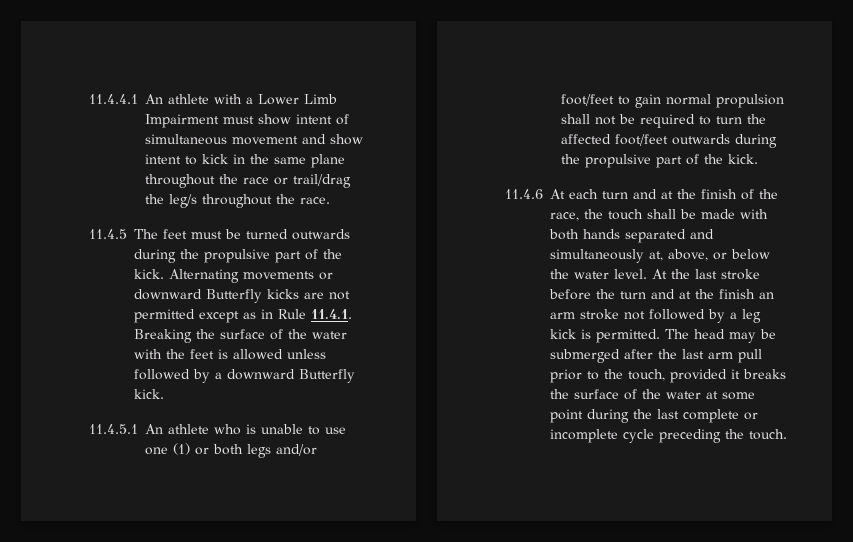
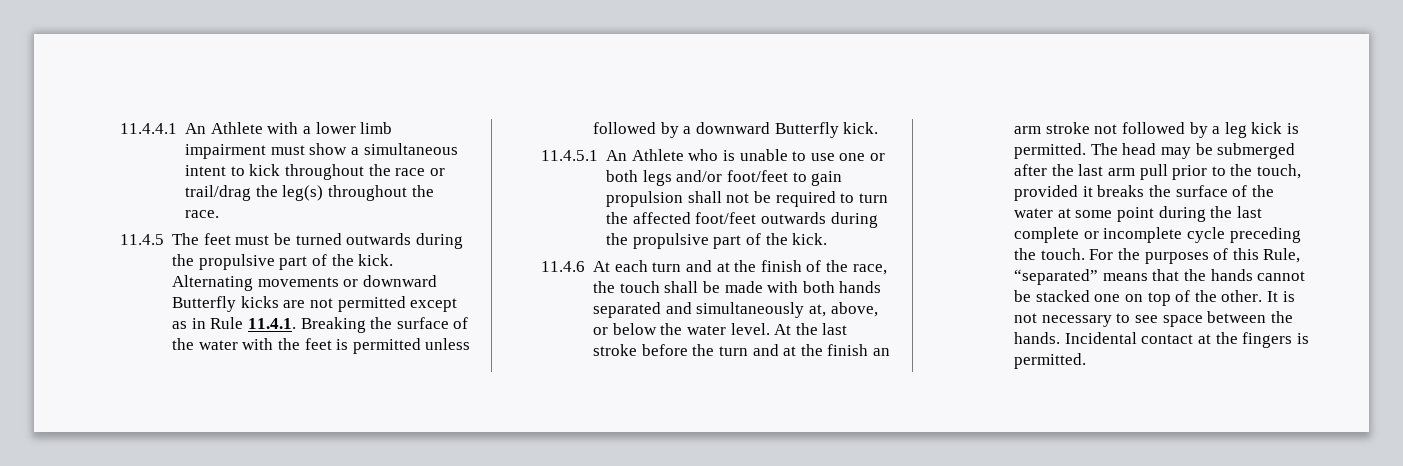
- 11.4.4.1 An athlete with a Lower Limb Impairment must show intent of simultaneous movement and show intent to kick in the same plane throughout the race or trail/drag the leg/s throughout the race.
+ 11.4.4.1 An Athlete with a lower limb impairment must show a simultaneous intent to kick throughout the race or trail/drag the leg(s) throughout the race.
- Alternating movements or downward Butterfly kicks are not permitted except as in Rule 11.4.1. Breaking the surface of the water with the feet is allowed unless followed by a downward Butterfly kick.
+ Alternating movements or downward Butterfly kicks are not permitted except as in Rule 11.4.1. Breaking the surface of the water with the feet is permitted unless followed by a downward Butterfly kick.
- 11.4.5.1 An athlete who is unable to use one (1) or both legs and/or foot/feet to gain normal propulsion shall not be required to turn the affected foot/feet outwards during the propulsive part of the kick.
+ 11.4.5.1 An Athlete who is unable to use one or both legs and/or foot/feet to gain propulsion shall not be required to turn the affected foot/feet outwards during the propulsive part of the kick.
+ For the purposes of this Rule, “separated” means that the hands cannot be stacked one on top of the other. It is not necessary to see space between the hands. Incidental contact at the fingers is permitted.

